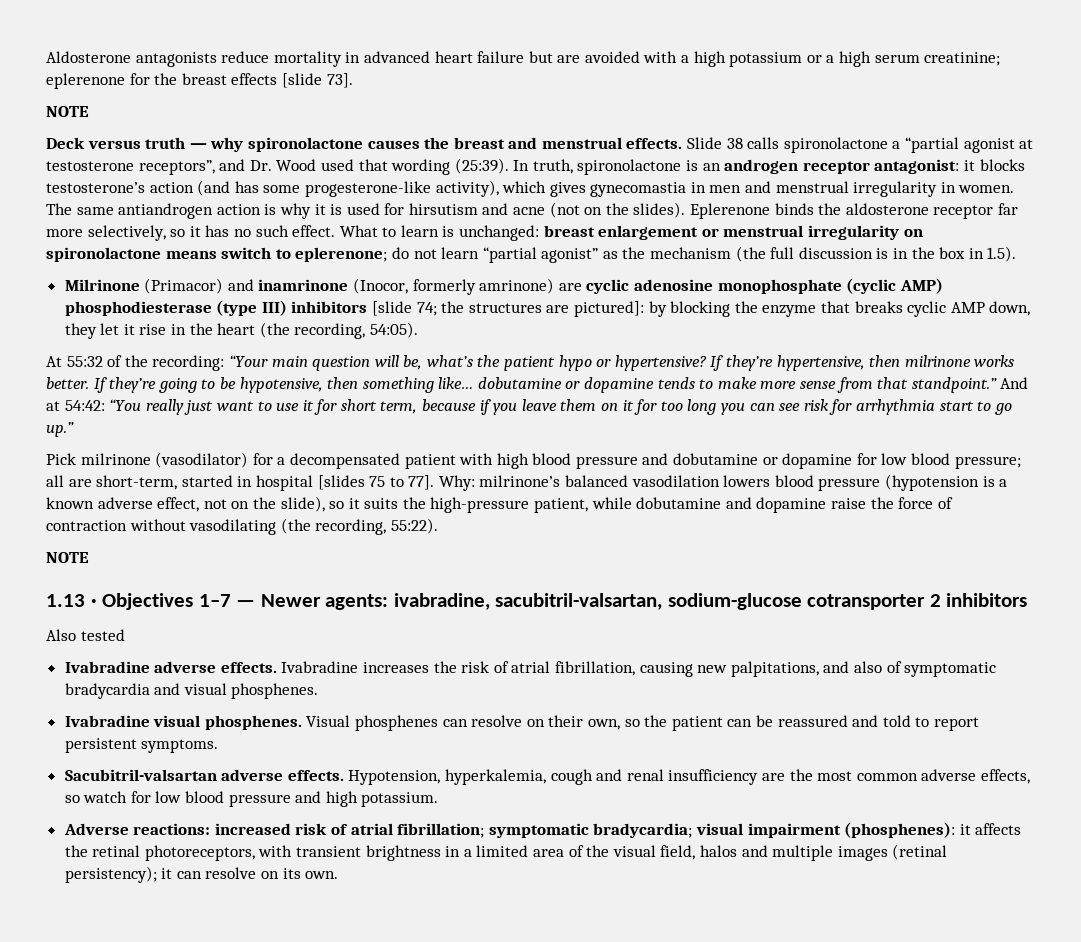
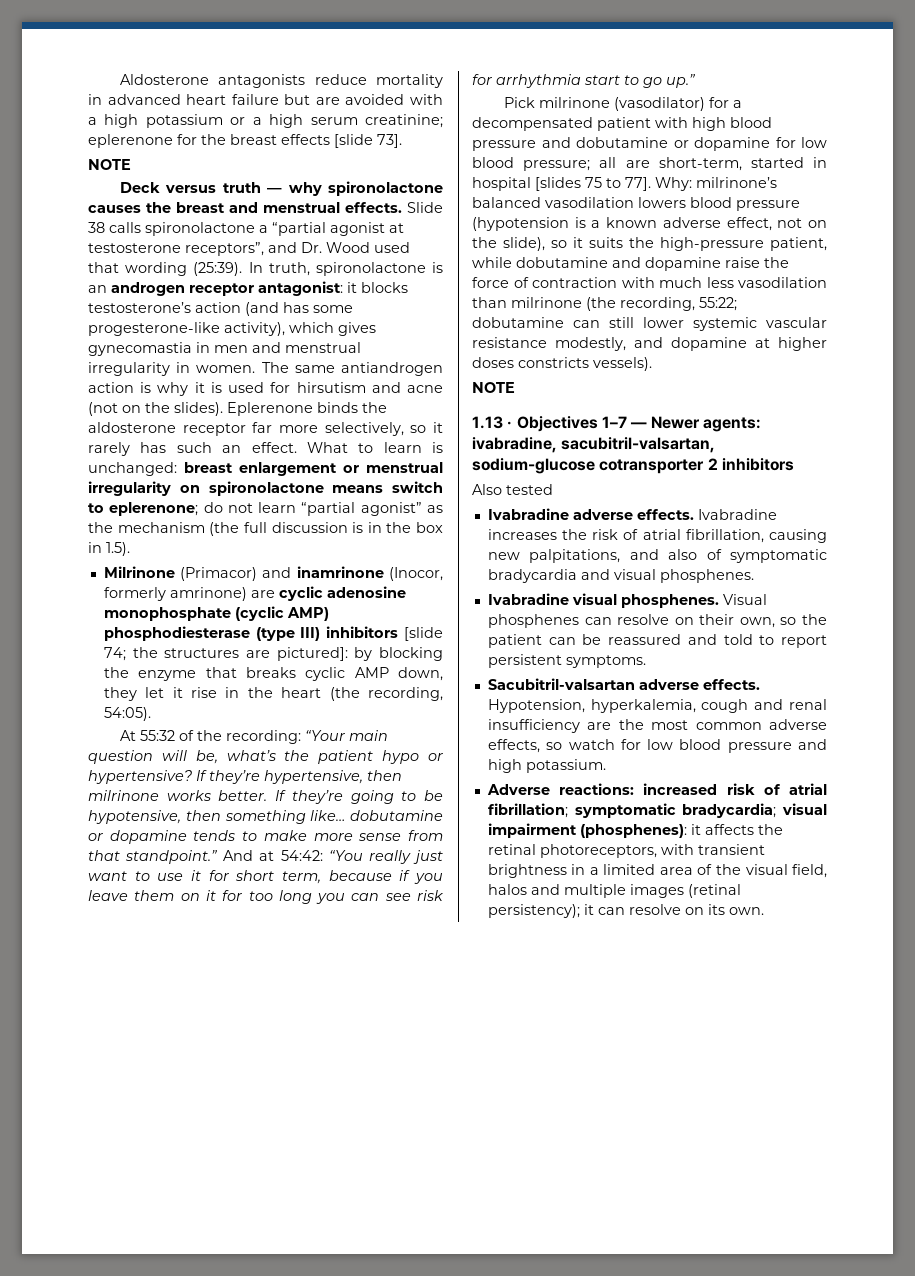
- Eplerenone binds the aldosterone receptor far more selectively, so it has no such effect.
+ Eplerenone binds the aldosterone receptor far more selectively, so it rarely has such an effect.
- Why: milrinone’s balanced vasodilation lowers blood pressure (hypotension is a known adverse effect, not on the slide), so it suits the high-pressure patient, while dobutamine and dopamine raise the force of contraction without vasodilating (the recording, 55:22).
+ Why: milrinone’s balanced vasodilation lowers blood pressure (hypotension is a known adverse effect, not on the slide), so it suits the high-pressure patient, while dobutamine and dopamine raise the force of contraction with much less vasodilation than milrinone (the recording, 55:22; dobutamine can still lower systemic vascular resistance modestly, and dopamine at higher doses constricts vessels).

